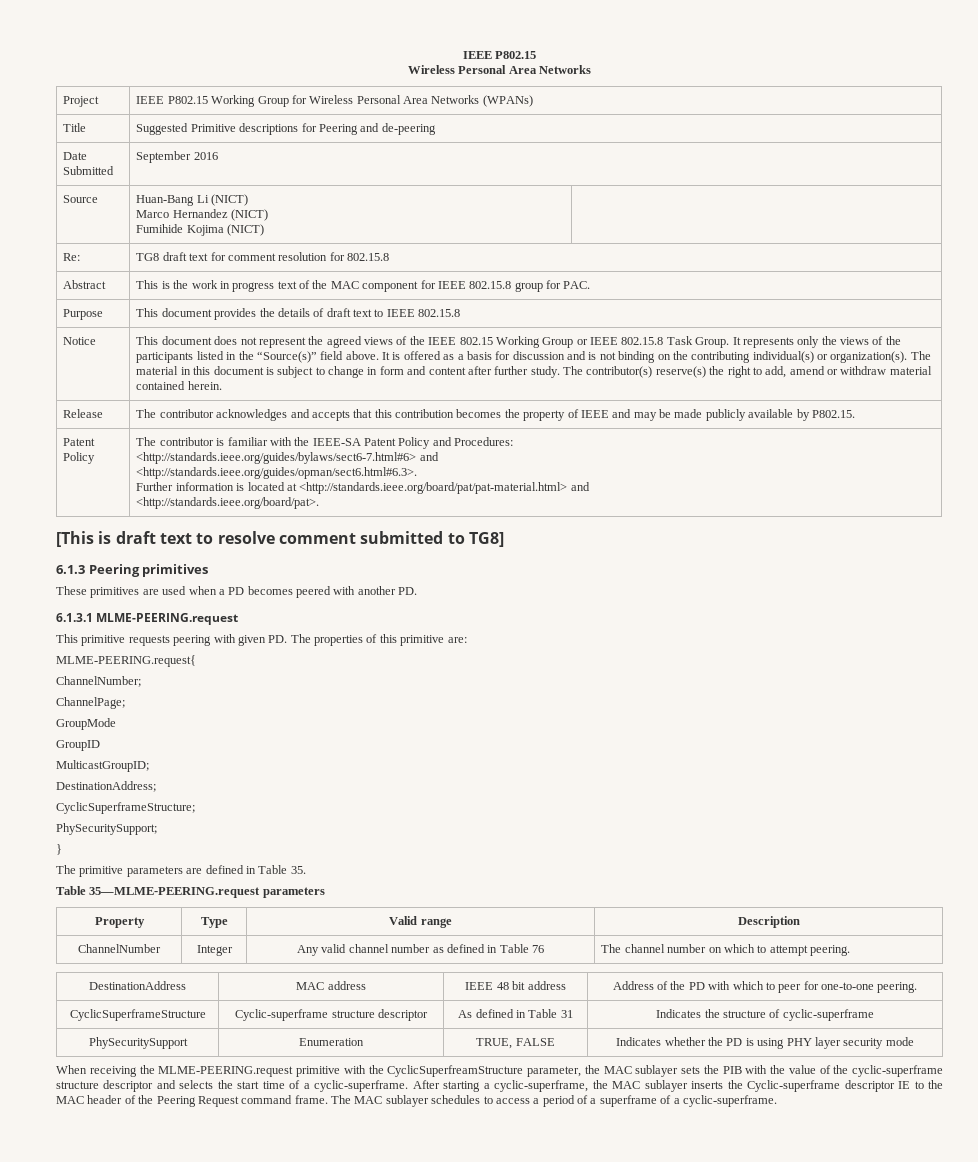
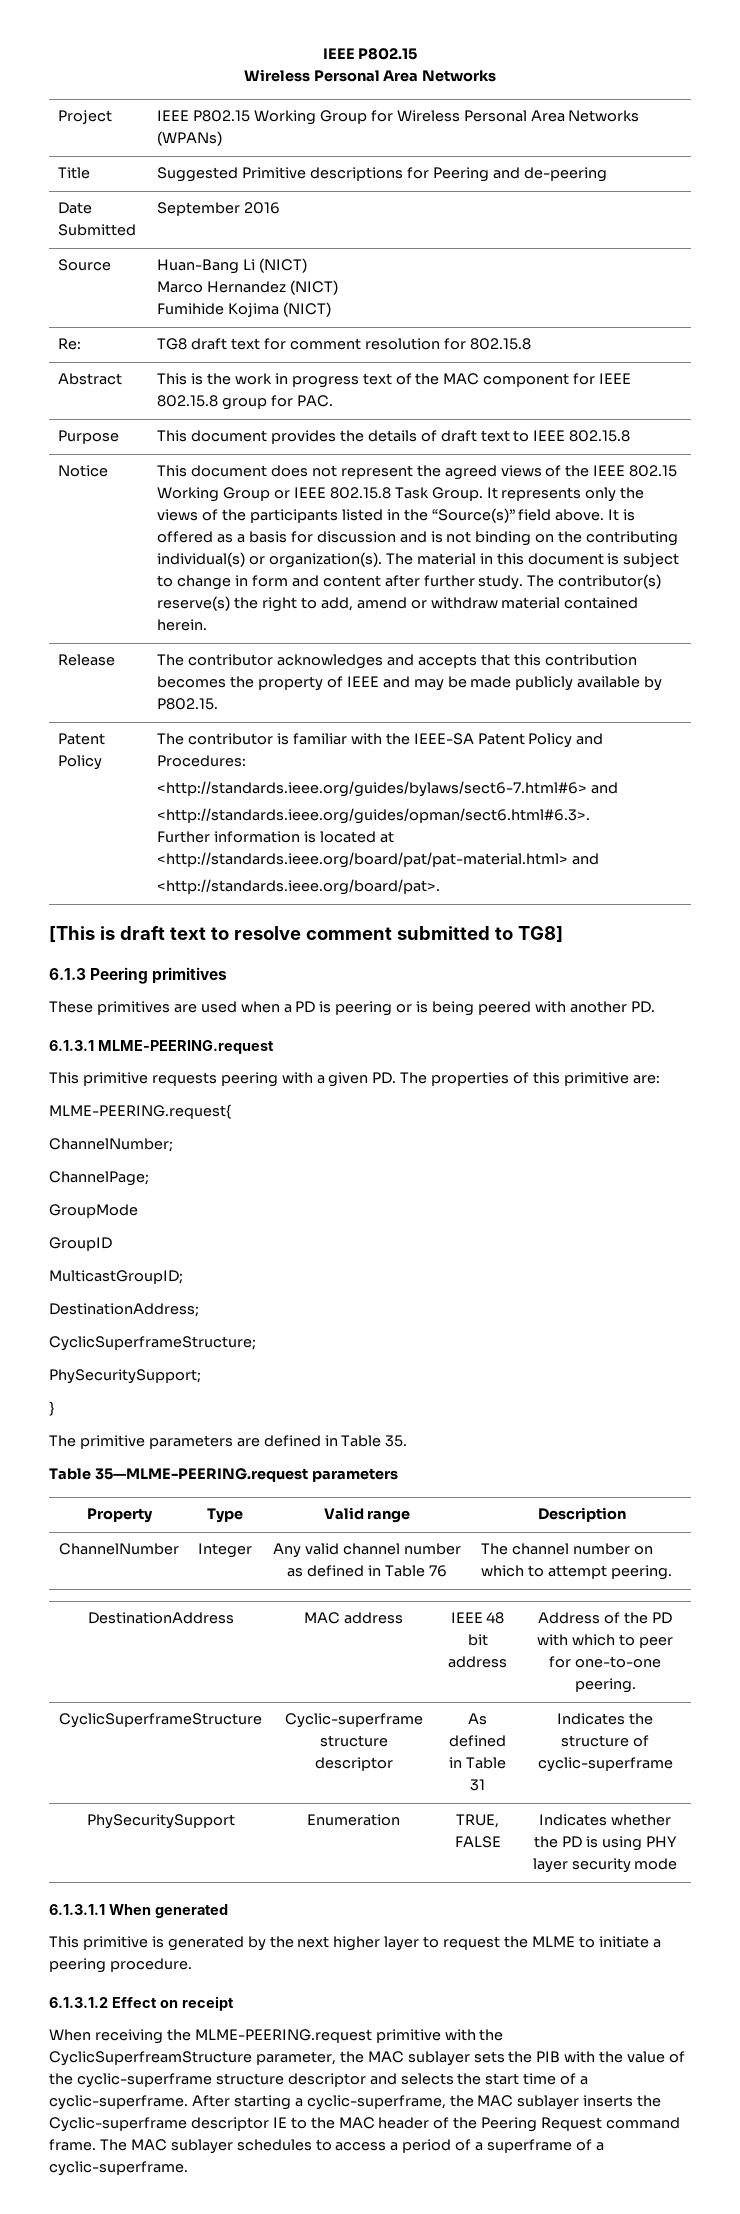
- These primitives are used when a PD becomes peered with another PD.
+ These primitives are used when a PD is peering or is being peered with another PD.
- This primitive requests peering with given PD. The properties of this primitive are:
+ This primitive requests peering with a given PD. The properties of this primitive are:
+ 6.1.3.1.1 When generated
+ This primitive is generated by the next higher layer to request the MLME to initiate a peering procedure.
+ 6.1.3.1.2 Effect on receipt

